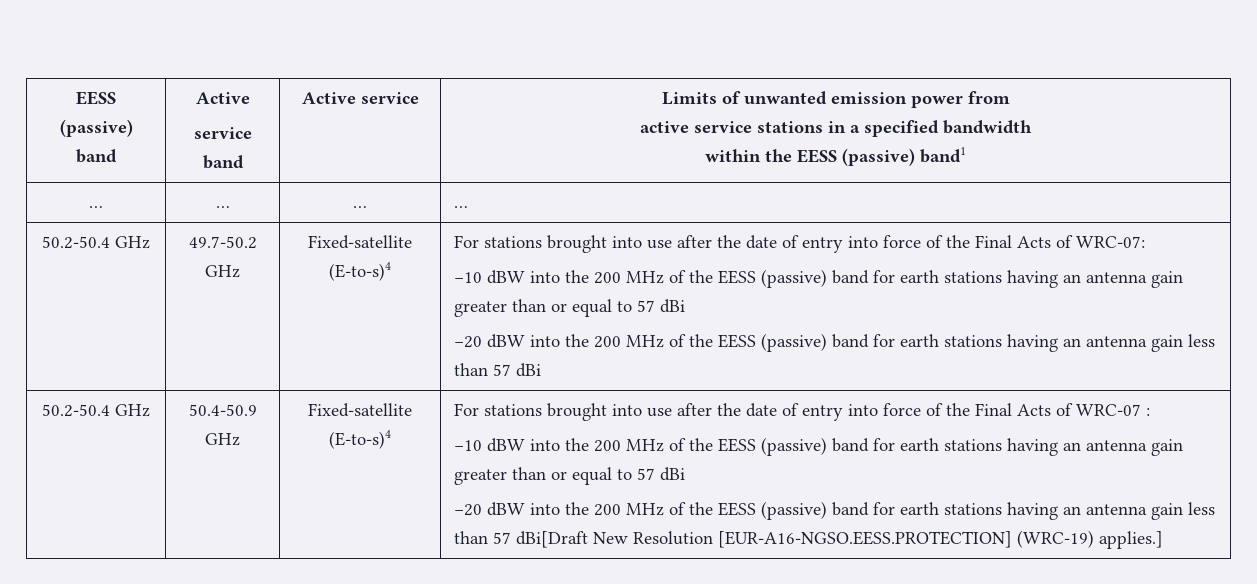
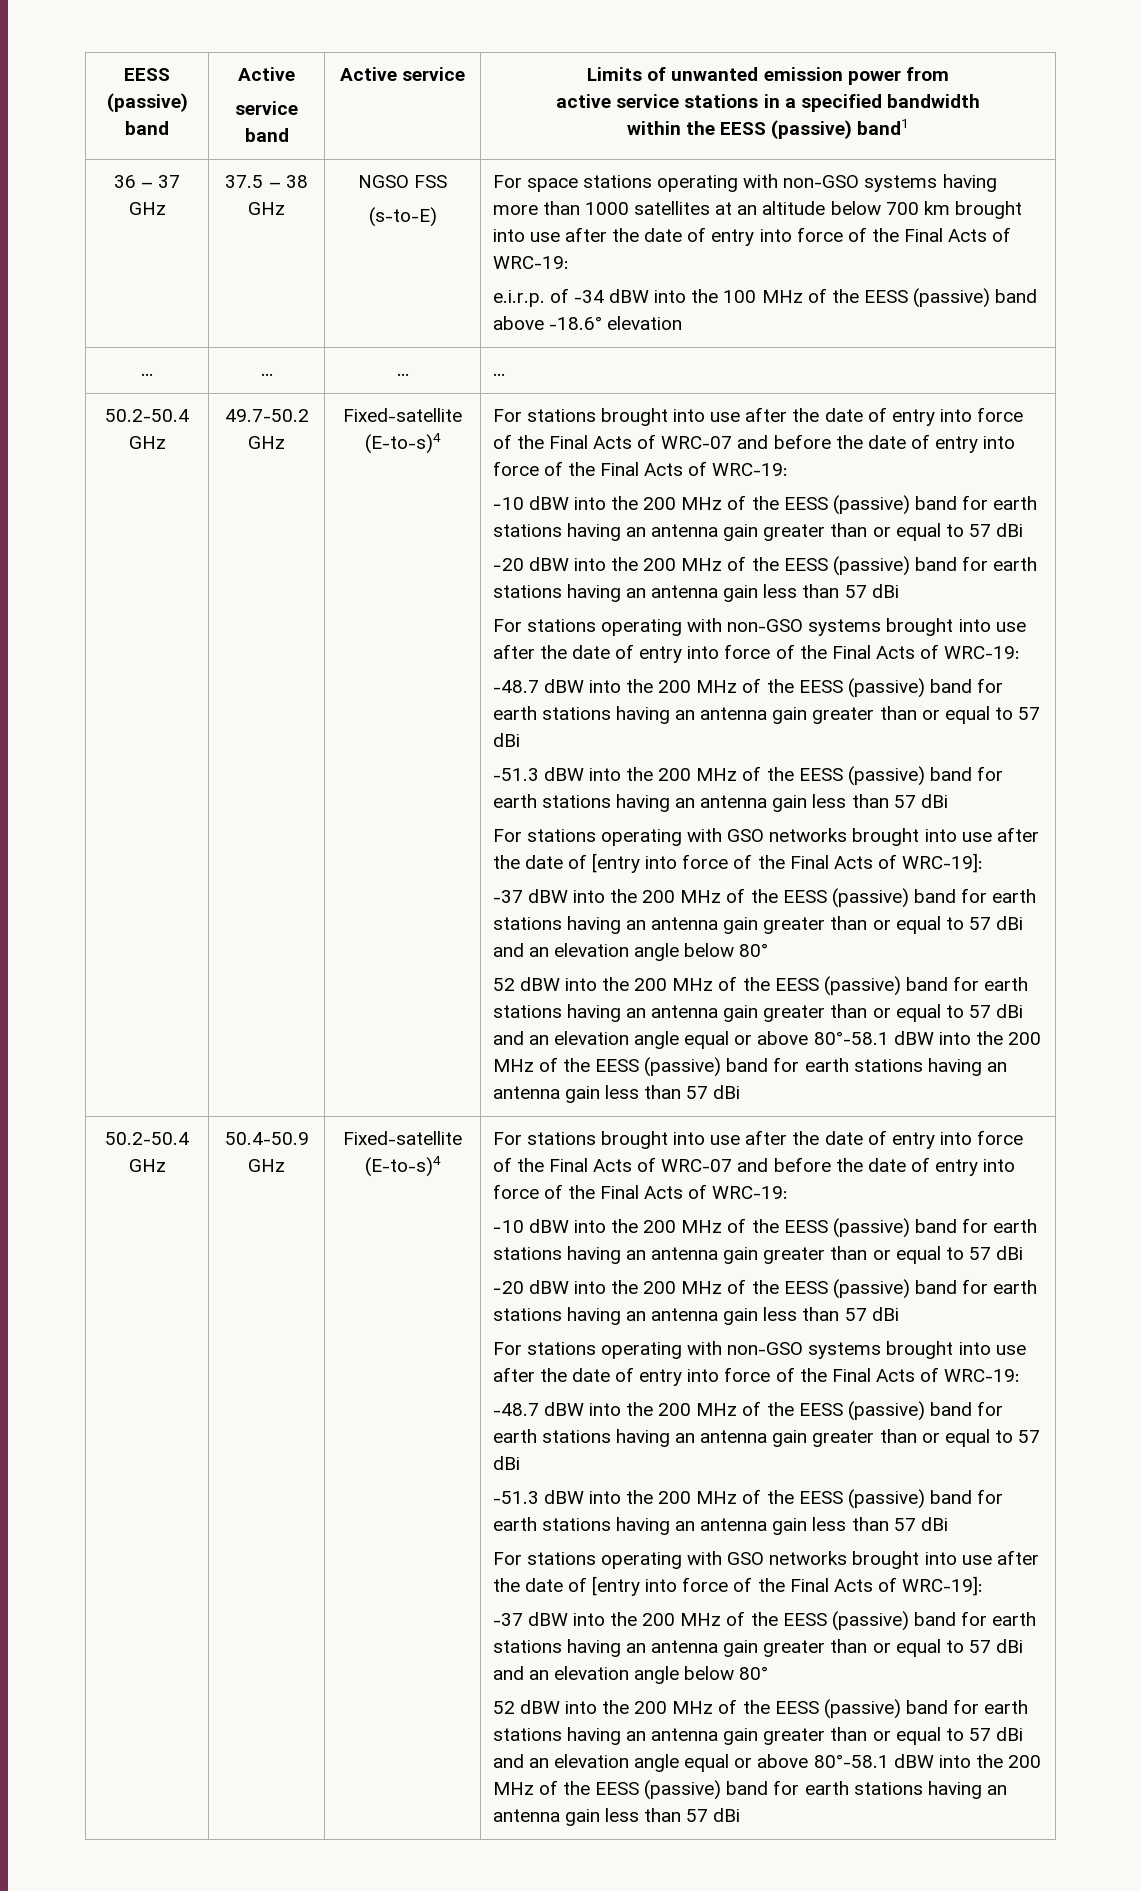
+ 36 – 37 GHz | 37.5 – 38 GHz | NGSO FSS
+ (s-to-E) | For space stations operating with non-GSO systems having more than 1000 satellites at an altitude below 700 km brought into use after the date of entry into force of the Final Acts of WRC-19:
+ e.i.r.p. of -34 dBW into the 100 MHz of the EESS (passive) band above -18.6° elevation
- 49.7-50.2 GHz | Fixed-satellite (E-to-s)4 | For stations brought into use after the date of entry into force of the Final Acts of WRC-07:
+ 49.7-50.2 GHz | Fixed-satellite (E-to-s)4 | For stations brought into use after the date of entry into force of the Final Acts of WRC-07 and before the date of entry into force of the Final Acts of WRC-19:
  −10 dBW into the 200 MHz of the EESS (passive) band for earth stations having an antenna gain greater than or equal to 57 dBi
  −20 dBW into the 200 MHz of the EESS (passive) band for earth stations having an antenna gain less than 57 dBi
+ For stations operating with non-GSO systems brought into use after the date of entry into force of the Final Acts of WRC-19:
+ -48.7 dBW into the 200 MHz of the EESS (passive) band for earth stations having an antenna gain greater than or equal to 57 dBi
+ -51.3 dBW into the 200 MHz of the EESS (passive) band for earth stations having an antenna gain less than 57 dBi
+ For stations operating with GSO networks brought into use after the date of [entry into force of the Final Acts of WRC-19]:
+ -37 dBW into the 200 MHz of the EESS (passive) band for earth stations having an antenna gain greater than or equal to 57 dBi and an elevation angle below 80°
+ 52 dBW into the 200 MHz of the EESS (passive) band for earth stations having an antenna gain greater than or equal to 57 dBi and an elevation angle equal or above 80°-58.1 dBW into the 200 MHz of the EESS (passive) band for earth stations having an antenna gain less than 57 dBi
- 50.4-50.9 GHz | Fixed-satellite (E-to-s)4 | For stations brought into use after the date of entry into force of the Final Acts of WRC-07 :
+ 50.4-50.9 GHz | Fixed-satellite (E-to-s)4 | For stations brought into use after the date of entry into force of the Final Acts of WRC-07 and before the date of entry into force of the Final Acts of WRC-19:
  −10 dBW into the 200 MHz of the EESS (passive) band for earth stations having an antenna gain greater than or equal to 57 dBi
- −20 dBW into the 200 MHz of the EESS (passive) band for earth stations having an antenna gain less than 57 dBi[Draft New Resolution [EUR-A16-NGSO.EESS.PROTECTION] (WRC-19) applies.]
+ −20 dBW into the 200 MHz of the EESS (passive) band for earth stations having an antenna gain less than 57 dBi
+ For stations operating with non-GSO systems brought into use after the date of entry into force of the Final Acts of WRC-19:
+ -48.7 dBW into the 200 MHz of the EESS (passive) band for earth stations having an antenna gain greater than or equal to 57 dBi
+ -51.3 dBW into the 200 MHz of the EESS (passive) band for earth stations having an antenna gain less than 57 dBi
+ For stations operating with GSO networks brought into use after the date of [entry into force of the Final Acts of WRC-19]:
+ -37 dBW into the 200 MHz of the EESS (passive) band for earth stations having an antenna gain greater than or equal to 57 dBi and an elevation angle below 80°
+ 52 dBW into the 200 MHz of the EESS (passive) band for earth stations having an antenna gain greater than or equal to 57 dBi and an elevation angle equal or above 80°-58.1 dBW into the 200 MHz of the EESS (passive) band for earth stations having an antenna gain less than 57 dBi

